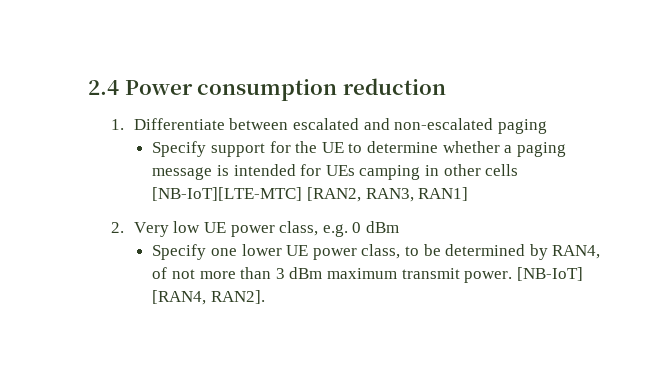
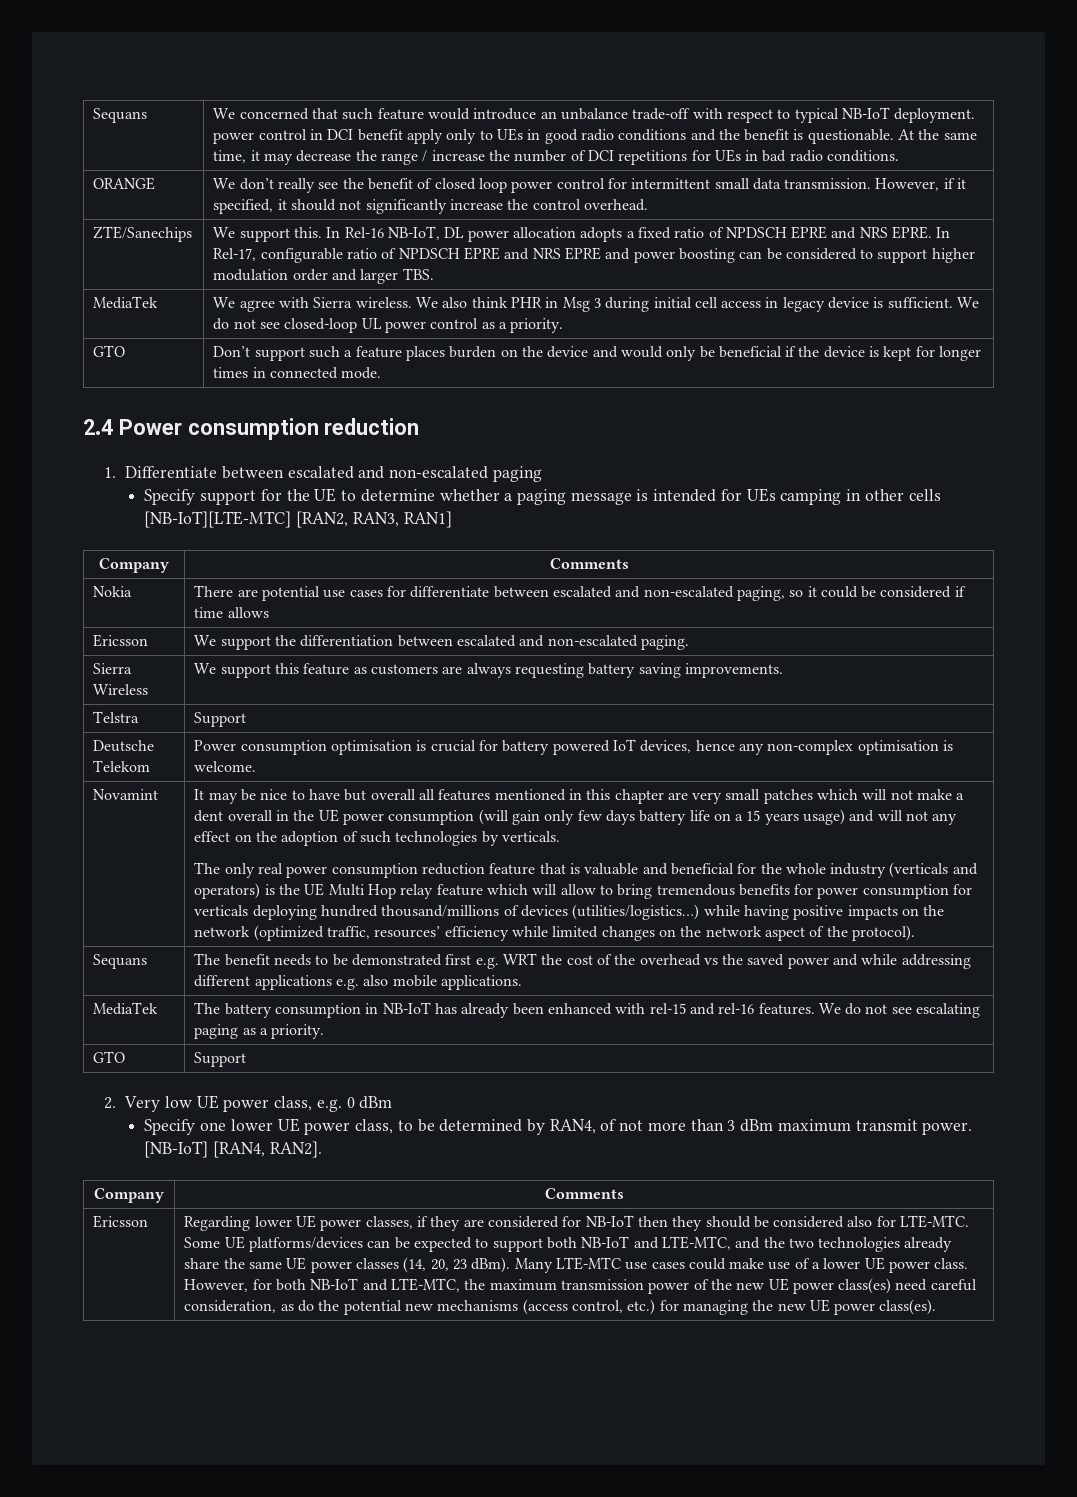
+ Sequans | We concerned that such feature would introduce an unbalance trade-off with respect to typical NB-IoT deployment. power control in DCI benefit apply only to UEs in good radio conditions and the benefit is questionable. At the same time, it may decrease the range / increase the number of DCI repetitions for UEs in bad radio conditions.
+ ORANGE | We don’t really see the benefit of closed loop power control for intermittent small data transmission. However, if it specified, it should not significantly increase the control overhead.
+ ZTE/Sanechips | We support this. In Rel-16 NB-IoT, DL power allocation adopts a fixed ratio of NPDSCH EPRE and NRS EPRE. In Rel-17, configurable ratio of NPDSCH EPRE and NRS EPRE and power boosting can be considered to support higher modulation order and larger TBS.
+ MediaTek | We agree with Sierra wireless. We also think PHR in Msg 3 during initial cell access in legacy device is sufficient. We do not see closed-loop UL power control as a priority.
+ GTO | Don’t support such a feature places burden on the device and would only be beneficial if the device is kept for longer times in connected mode.
  Specify support for the UE to determine whether a paging message is intended for UEs camping in other cells [NB-IoT][LTE-MTC] [RAN2, RAN3, RAN1]
+ Company | Comments
+ Nokia | There are potential use cases for differentiate between escalated and non-escalated paging, so it could be considered if time allows
+ Ericsson | We support the differentiation between escalated and non-escalated paging.
+ Sierra Wireless | We support this feature as customers are always requesting battery saving improvements.
+ Telstra | Support
+ Deutsche Telekom | Power consumption optimisation is crucial for battery powered IoT devices, hence any non-complex optimisation is welcome.
+ Novamint | It may be nice to have but overall all features mentioned in this chapter are very small patches which will not make a dent overall in the UE power consumption (will gain only few days battery life on a 15 years usage) and will not any effect on the adoption of such technologies by verticals.
+ The only real power consumption reduction feature that is valuable and beneficial for the whole industry (verticals and operators) is the UE Multi Hop relay feature which will allow to bring tremendous benefits for power consumption for verticals deploying hundred thousand/millions of devices (utilities/logistics…) while having positive impacts on the network (optimized traffic, resources’ efficiency while limited changes on the network aspect of the protocol).
+ Sequans | The benefit needs to be demonstrated first e.g. WRT the cost of the overhead vs the saved power and while addressing different applications e.g. also mobile applications.
+ MediaTek | The battery consumption in NB-IoT has already been enhanced with rel-15 and rel-16 features. We do not see escalating paging as a priority.
+ GTO | Support
  [NB-IoT] [RAN4, RAN2].
+ Company | Comments
+ Ericsson | Regarding lower UE power classes, if they are considered for NB-IoT then they should be considered also for LTE-MTC. Some UE platforms/devices can be expected to support both NB-IoT and LTE-MTC, and the two technologies already share the same UE power classes (14, 20, 23 dBm). Many LTE-MTC use cases could make use of a lower UE power class. However, for both NB-IoT and LTE-MTC, the maximum transmission power of the new UE power class(es) need careful consideration, as do the potential new mechanisms (access control, etc.) for managing the new UE power class(es).

